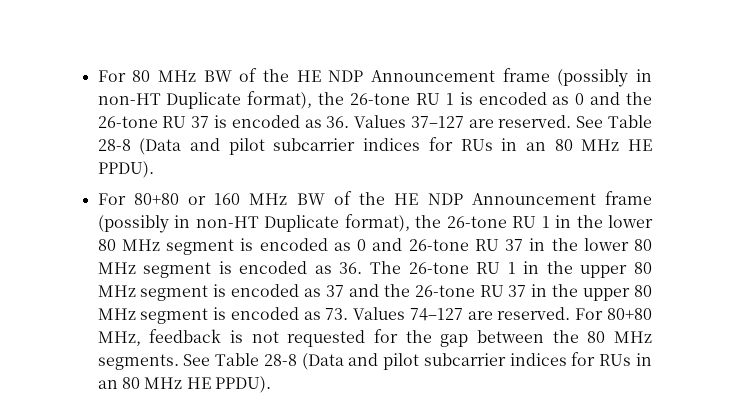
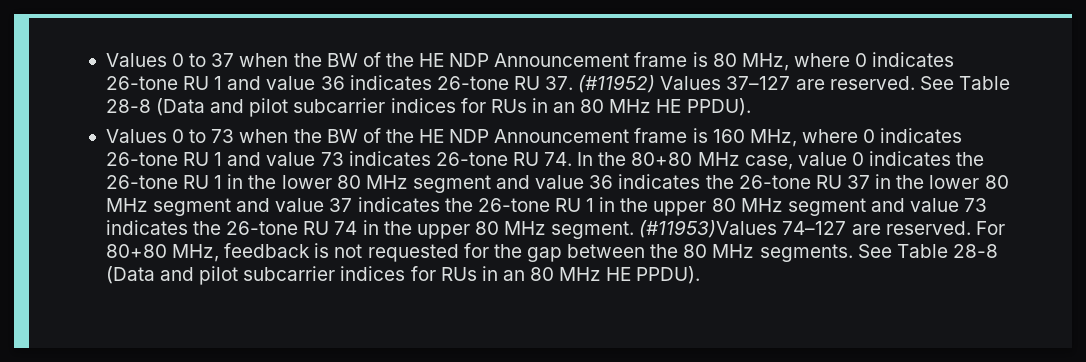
- For 80 MHz BW of the HE NDP Announcement frame (possibly in non-HT Duplicate format), the 26-tone RU 1 is encoded as 0 and the 26-tone RU 37 is encoded as 36. Values 37–127 are reserved.
+ Values 0 to 37 when the BW of the HE NDP Announcement frame is 80 MHz, where 0 indicates 26-tone RU 1 and value 36 indicates 26-tone RU 37. (#11952) Values 37–127 are reserved.
- For 80+80 or 160 MHz BW of the HE NDP Announcement frame (possibly in non-HT Duplicate format), the 26-tone RU 1 in the lower 80 MHz segment is encoded as 0 and 26-tone RU 37 in the lower 80 MHz segment is encoded as 36. The 26-tone RU 1 in the upper 80 MHz segment is encoded as 37 and the 26-tone RU 37 in the upper 80 MHz segment is encoded as 73. Values 74–127 are reserved.
+ Values 0 to 73 when the BW of the HE NDP Announcement frame is 160 MHz, where 0 indicates 26-tone RU 1 and value 73 indicates 26-tone RU 74. In the 80+80 MHz case, value 0 indicates the 26-tone RU 1 in the lower 80 MHz segment and value 36 indicates the 26-tone RU 37 in the lower 80 MHz segment and value 37 indicates the 26-tone RU 1 in the upper 80 MHz segment and value 73 indicates the 26-tone RU 74 in the upper 80 MHz segment. (#11953)Values 74–127 are reserved.

